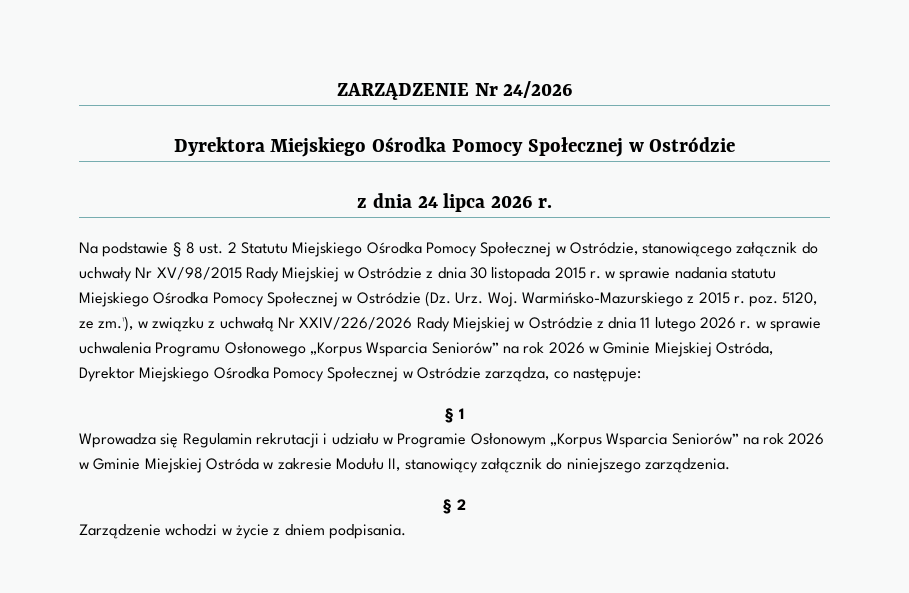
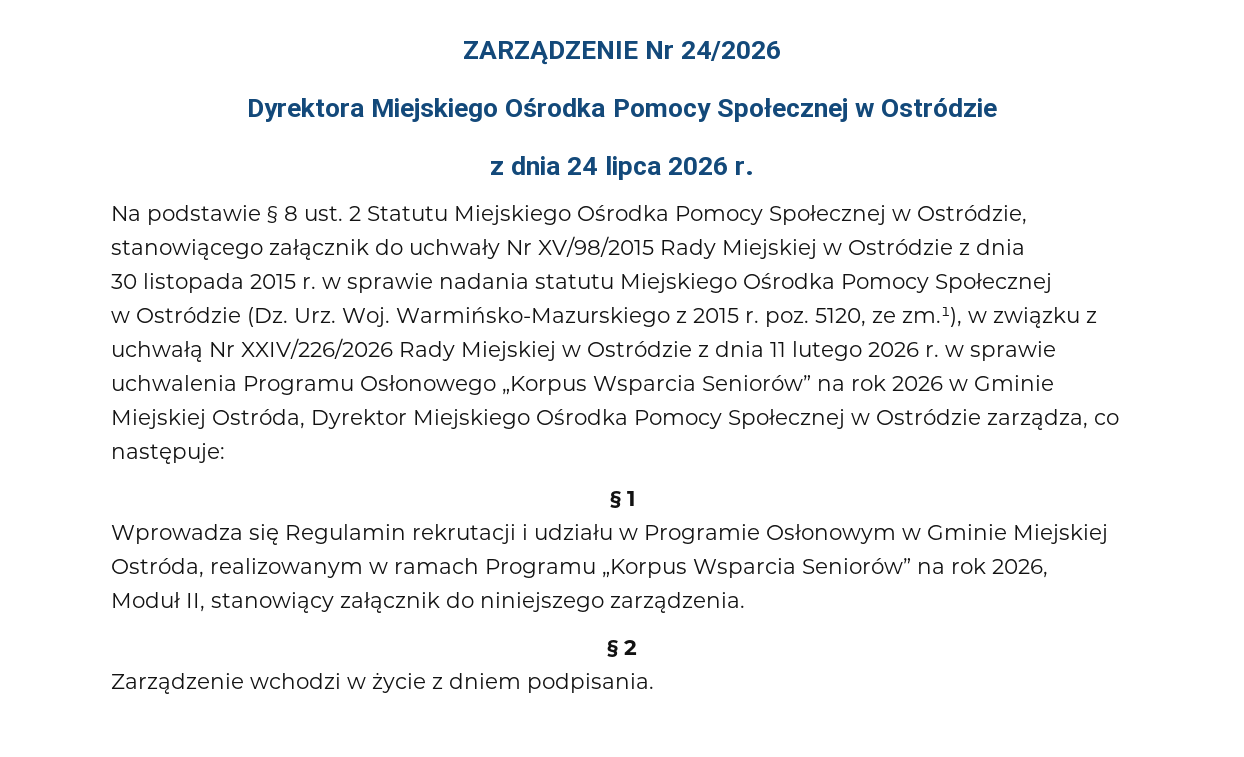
- Na podstawie § 8 ust. 2 Statutu Miejskiego Ośrodka Pomocy Społecznej w Ostródzie, stanowiącego załącznik do uchwały Nr XV/98/2015 Rady Miejskiej w Ostródzie z dnia 30 listopada 2015 r. w sprawie nadania statutu Miejskiego Ośrodka Pomocy Społecznej w Ostródzie (Dz. Urz. Woj. Warmińsko-Mazurskiego z 2015 r. poz. 5120, ze zm.¹), w związku z uchwałą Nr XXIV/226/2026 Rady Miejskiej w Ostródzie z dnia 11 lutego 2026 r. w sprawie uchwalenia Programu Osłonowego „Korpus Wsparcia Seniorów” na rok 2026 w Gminie Miejskiej Ostróda, Dyrektor Miejskiego Ośrodka Pomocy Społecznej w Ostródzie zarządza, co następuje:
+ Na podstawie § 8 ust. 2 Statutu Miejskiego Ośrodka Pomocy Społecznej w Ostródzie, stanowiącego załącznik do uchwały Nr XV/98/2015 Rady Miejskiej w Ostródzie z dnia
+ 30 listopada 2015 r. w sprawie nadania statutu Miejskiego Ośrodka Pomocy Społecznej
+ w Ostródzie (Dz. Urz. Woj. Warmińsko-Mazurskiego z 2015 r. poz. 5120, ze zm.¹), w związku z uchwałą Nr XXIV/226/2026 Rady Miejskiej w Ostródzie z dnia 11 lutego 2026 r. w sprawie uchwalenia Programu Osłonowego „Korpus Wsparcia Seniorów” na rok 2026 w Gminie Miejskiej Ostróda, Dyrektor Miejskiego Ośrodka Pomocy Społecznej w Ostródzie zarządza, co następuje:
- Wprowadza się Regulamin rekrutacji i udziału w Programie Osłonowym „Korpus Wsparcia Seniorów” na rok 2026 w Gminie Miejskiej Ostróda w zakresie Modułu II, stanowiący załącznik do niniejszego zarządzenia.
+ Wprowadza się Regulamin rekrutacji i udziału w Programie Osłonowym w Gminie Miejskiej Ostróda, realizowanym w ramach Programu „Korpus Wsparcia Seniorów” na rok 2026,
+ Moduł II, stanowiący załącznik do niniejszego zarządzenia.

